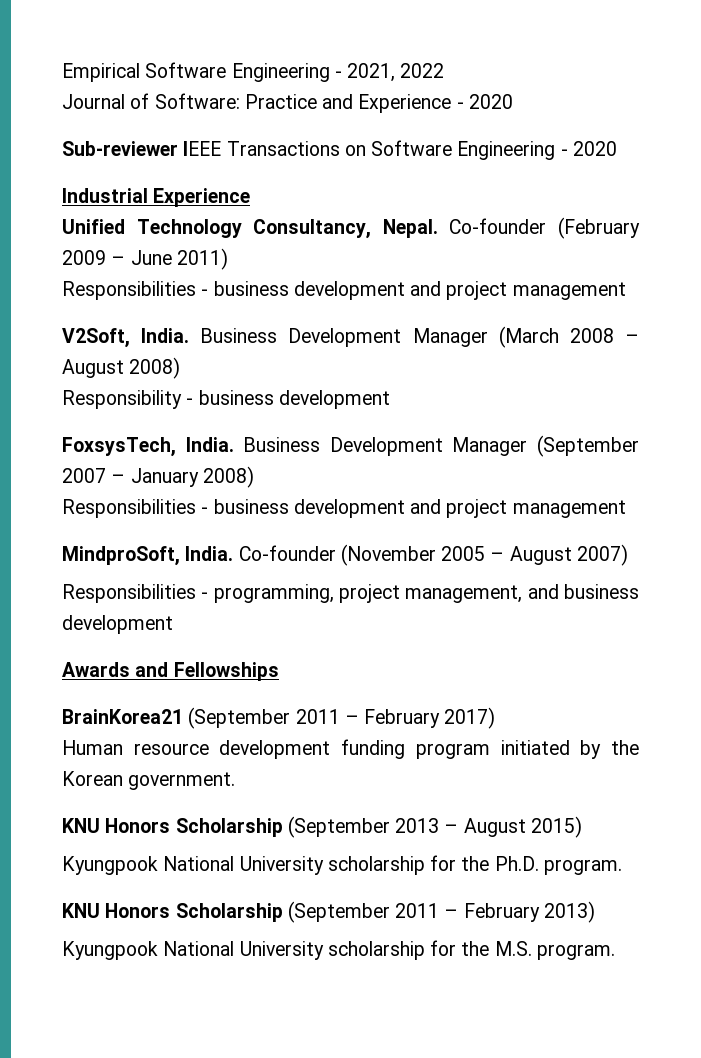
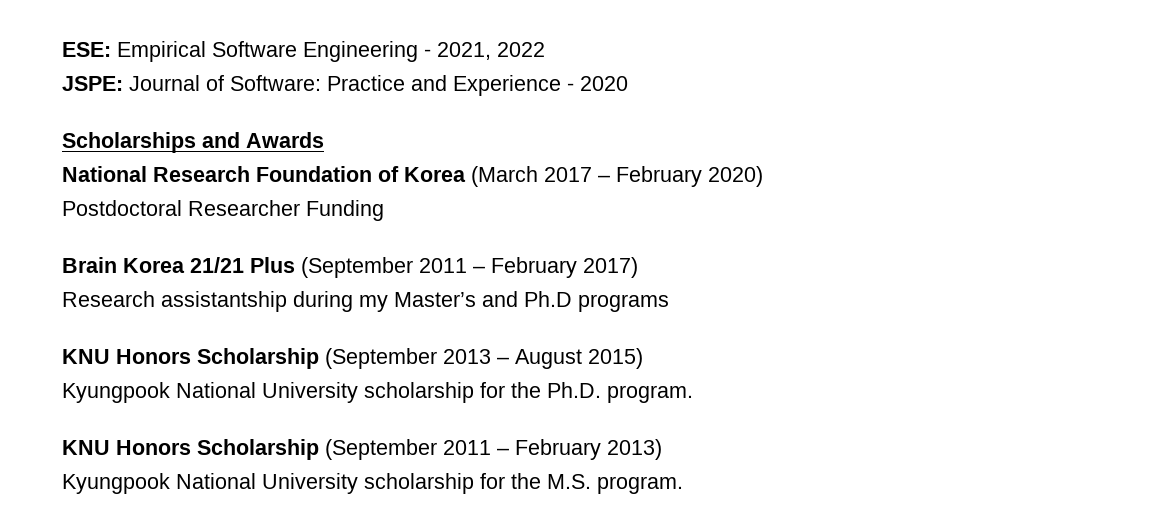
- Empirical Software Engineering - 2021, 2022
+ ESE: Empirical Software Engineering - 2021, 2022
- Journal of Software: Practice and Experience - 2020
+ JSPE: Journal of Software: Practice and Experience - 2020
- Sub-reviewer IEEE Transactions on Software Engineering - 2020
- Industrial Experience
- Unified Technology Consultancy, Nepal. Co-founder (February 2009 – June 2011)
- Responsibilities - business development and project management
- V2Soft, India. Business Development Manager (March 2008 – August 2008)
- Responsibility - business development
- FoxsysTech, India. Business Development Manager (September 2007 – January 2008)
- Responsibilities - business development and project management
- MindproSoft, India. Co-founder (November 2005 – August 2007)
- Responsibilities - programming, project management, and business development
- Awards and Fellowships
- BrainKorea21 (September 2011 – February 2017)
+ Scholarships and Awards
+ National Research Foundation of Korea (March 2017 – February 2020)
+ Postdoctoral Researcher Funding
+ Brain Korea 21/21 Plus (September 2011 – February 2017)
- Human resource development funding program initiated by the Korean government.
+ Research assistantship during my Master’s and Ph.D programs

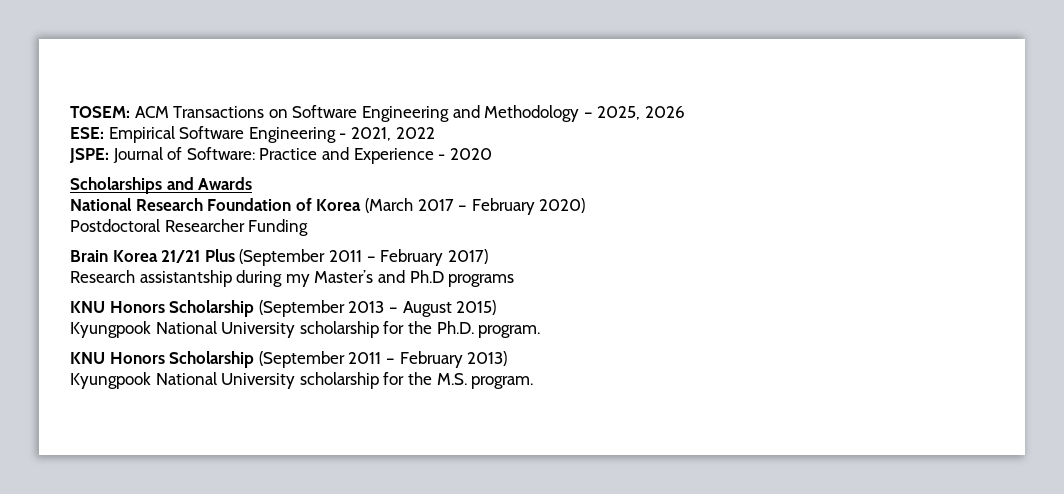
+ TOSEM: ACM Transactions on Software Engineering and Methodology – 2025, 2026

